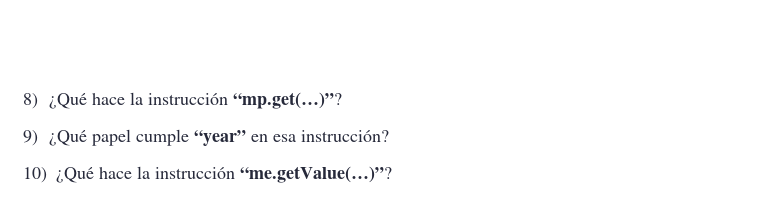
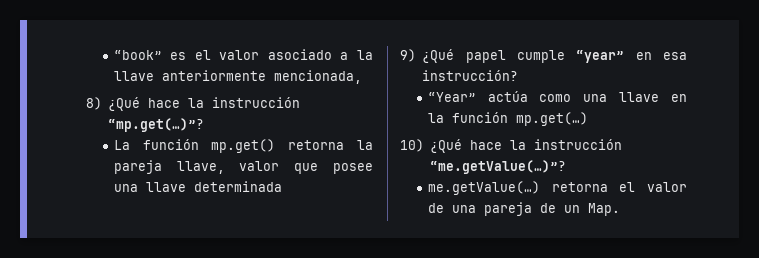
+ “book” es el valor asociado a la llave anteriormente mencionada,
+ La función mp.get() retorna la pareja llave, valor que posee una llave determinada
+ “Year” actúa como una llave en la función mp.get(…)
+ me.getValue(…) retorna el valor de una pareja de un Map.

